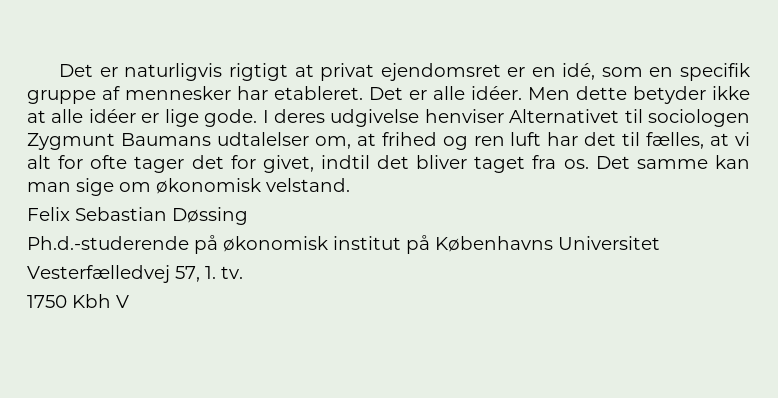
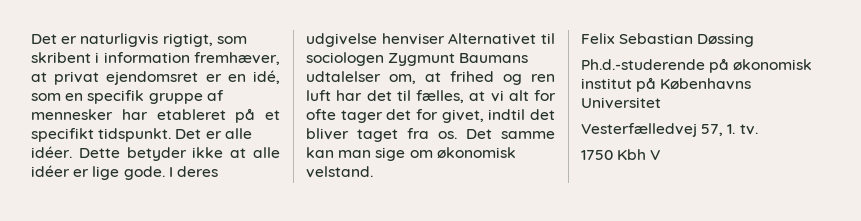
- Det er naturligvis rigtigt at privat ejendomsret er en idé, som en specifik gruppe af mennesker har etableret.
+ Det er naturligvis rigtigt, som skribent i information fremhæver, at privat ejendomsret er en idé, som en specifik gruppe af mennesker har etableret på et specifikt tidspunkt.
- Men dette betyder ikke at alle idéer er lige gode.
+ Dette betyder ikke at alle idéer er lige gode.

